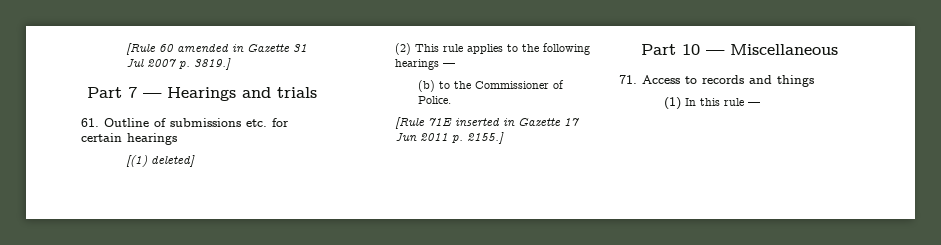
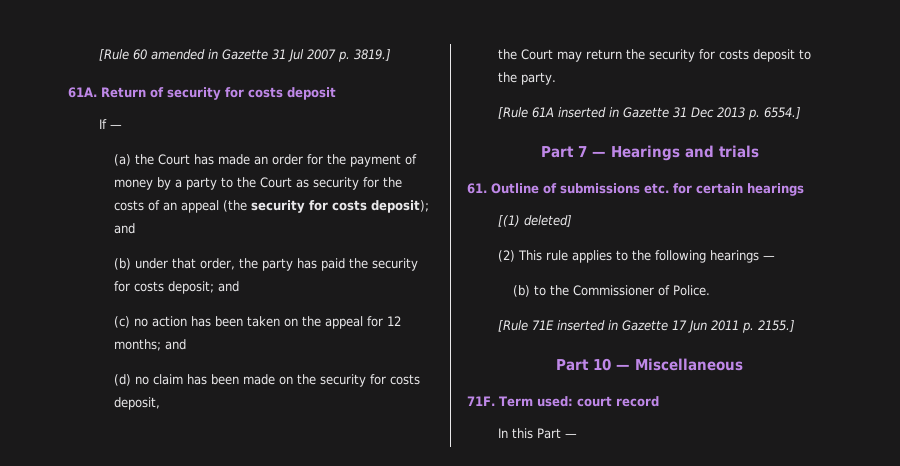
+ 61A. Return of security for costs deposit
+ If —
+ (a) the Court has made an order for the payment of money by a party to the Court as security for the costs of an appeal (the security for costs deposit); and
+ (b) under that order, the party has paid the security for costs deposit; and
+ (c) no action has been taken on the appeal for 12 months; and
+ (d) no claim has been made on the security for costs deposit,
+ the Court may return the security for costs deposit to the party.
+ [Rule 61A inserted in Gazette 31 Dec 2013 p. 6554.]
- 71. Access to records and things
- (1) In this rule —
+ 71F. Term used: court record
+ In this Part —

